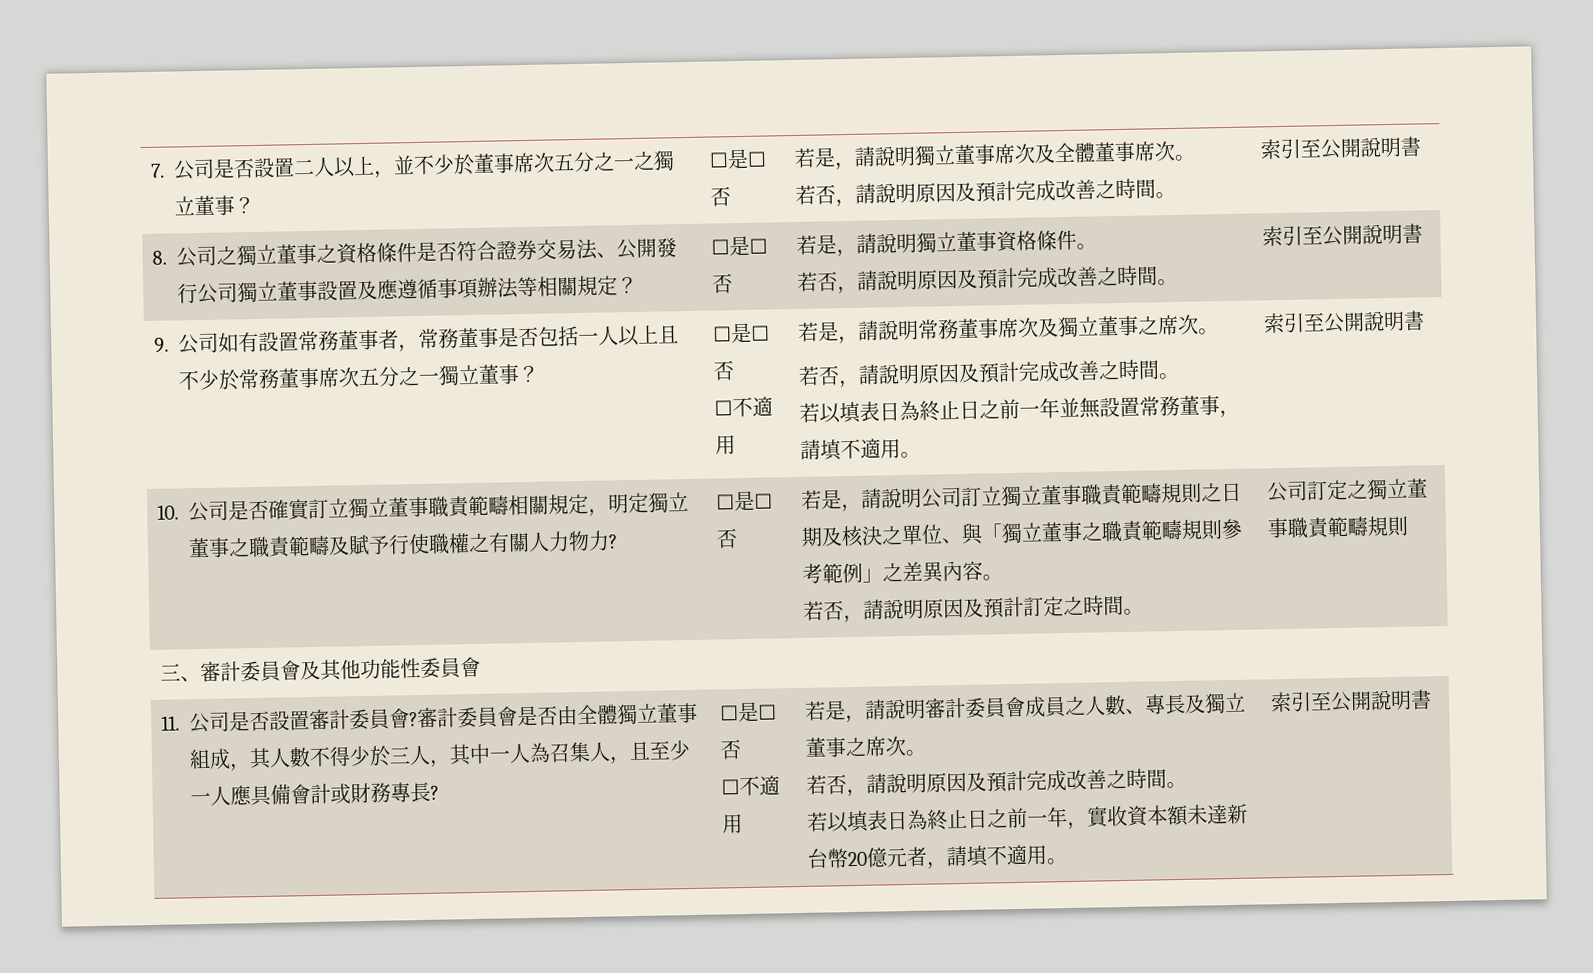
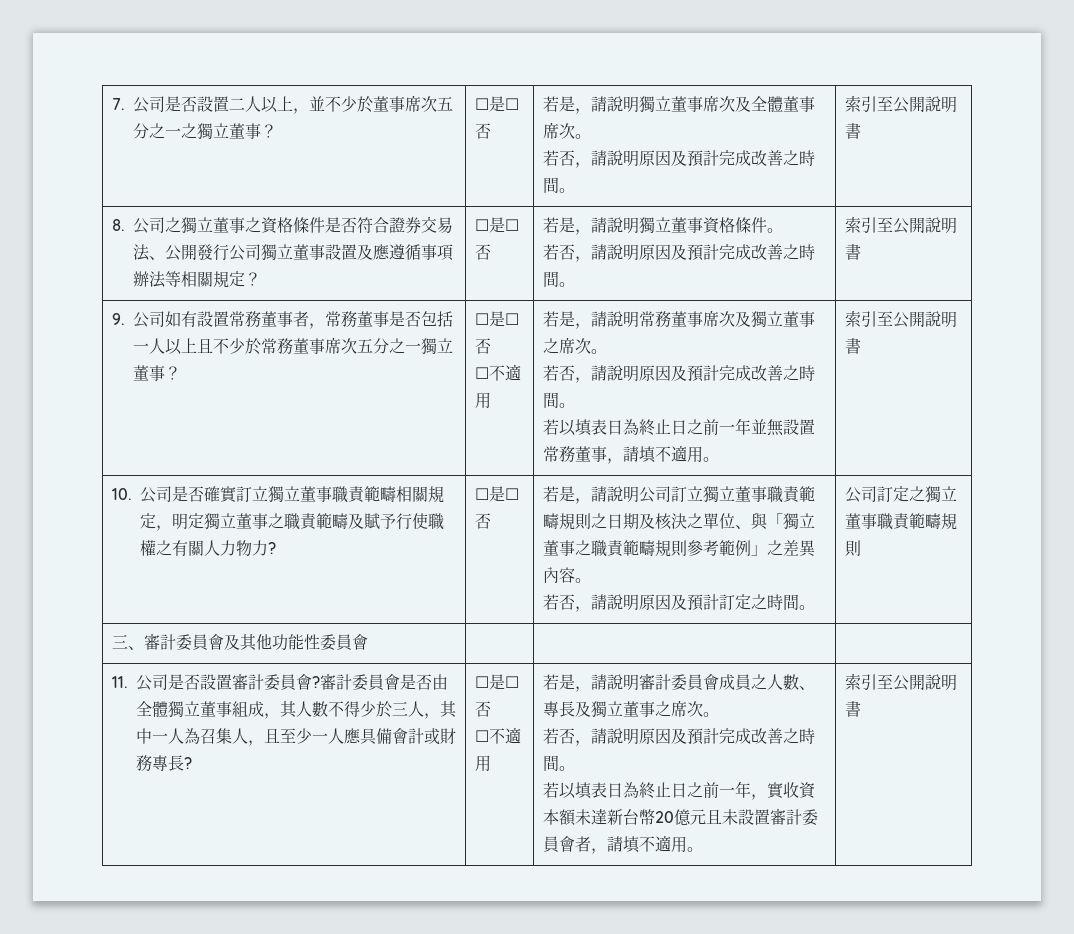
- 若以填表日為終止日之前一年，實收資本額未達新台幣20億元者，請填不適用。
+ 若以填表日為終止日之前一年，實收資本額未達新台幣20億元且未設置審計委員會者，請填不適用。

